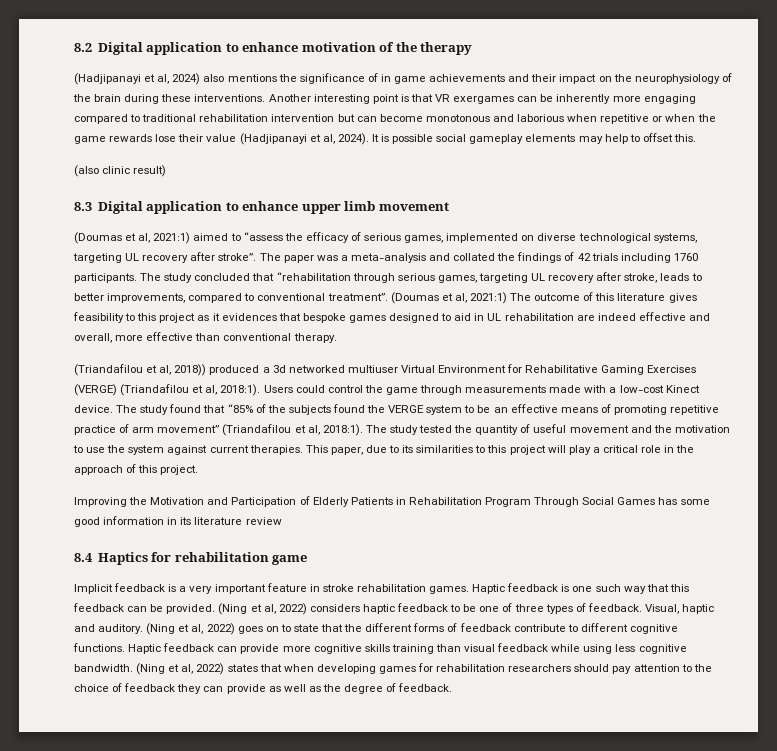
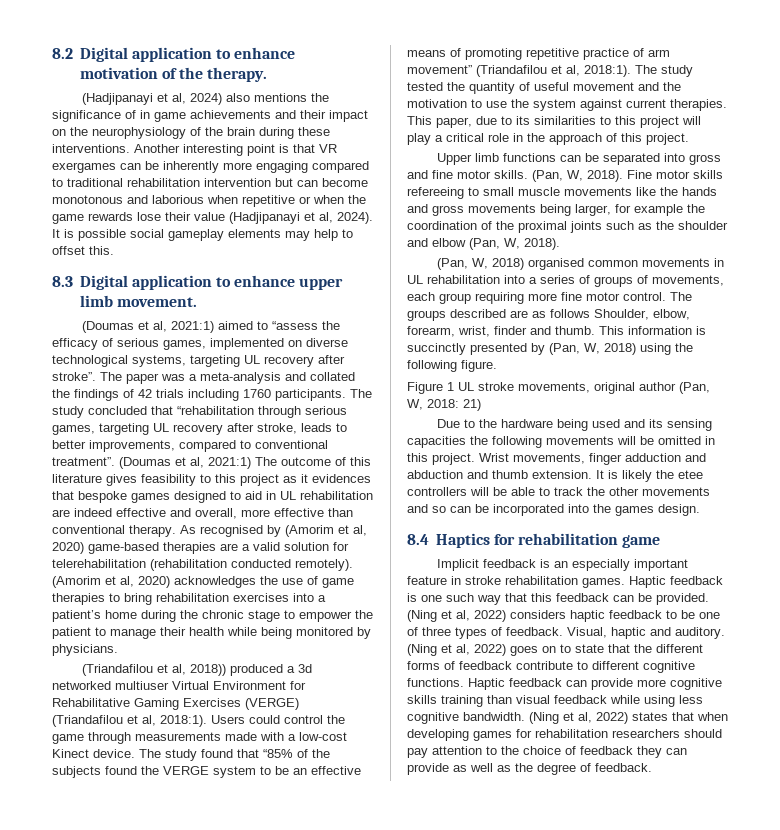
- 8.2 Digital application to enhance motivation of the therapy
+ 8.2 Digital application to enhance motivation of the therapy.
- (also clinic result)
- 8.3 Digital application to enhance upper limb movement
+ 8.3 Digital application to enhance upper limb movement.
+ As recognised by (Amorim et al, 2020) game-based therapies are a valid solution for telerehabilitation (rehabilitation conducted remotely). (Amorim et al, 2020) acknowledges the use of game therapies to bring rehabilitation exercises into a patient’s home during the chronic stage to empower the patient to manage their health while being monitored by physicians.
- Improving the Motivation and Participation of Elderly Patients in Rehabilitation Program Through Social Games has some good information in its literature review
+ Upper limb functions can be separated into gross and fine motor skills. (Pan, W, 2018). Fine motor skills refereeing to small muscle movements like the hands and gross movements being larger, for example the coordination of the proximal joints such as the shoulder and elbow (Pan, W, 2018).
+ (Pan, W, 2018) organised common movements in UL rehabilitation into a series of groups of movements, each group requiring more fine motor control. The groups described are as follows Shoulder, elbow, forearm, wrist, finder and thumb. This information is succinctly presented by (Pan, W, 2018) using the following figure.
+ Figure 1 UL stroke movements, original author (Pan, W, 2018: 21)
+ Due to the hardware being used and its sensing capacities the following movements will be omitted in this project. Wrist movements, finger adduction and abduction and thumb extension. It is likely the etee controllers will be able to track the other movements and so can be incorporated into the games design.
- Implicit feedback is a very important feature in stroke rehabilitation games.
+ Implicit feedback is an especially important feature in stroke rehabilitation games.

